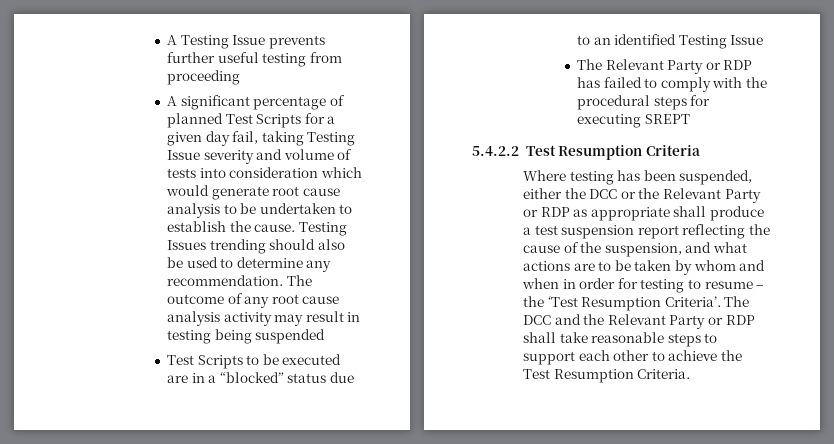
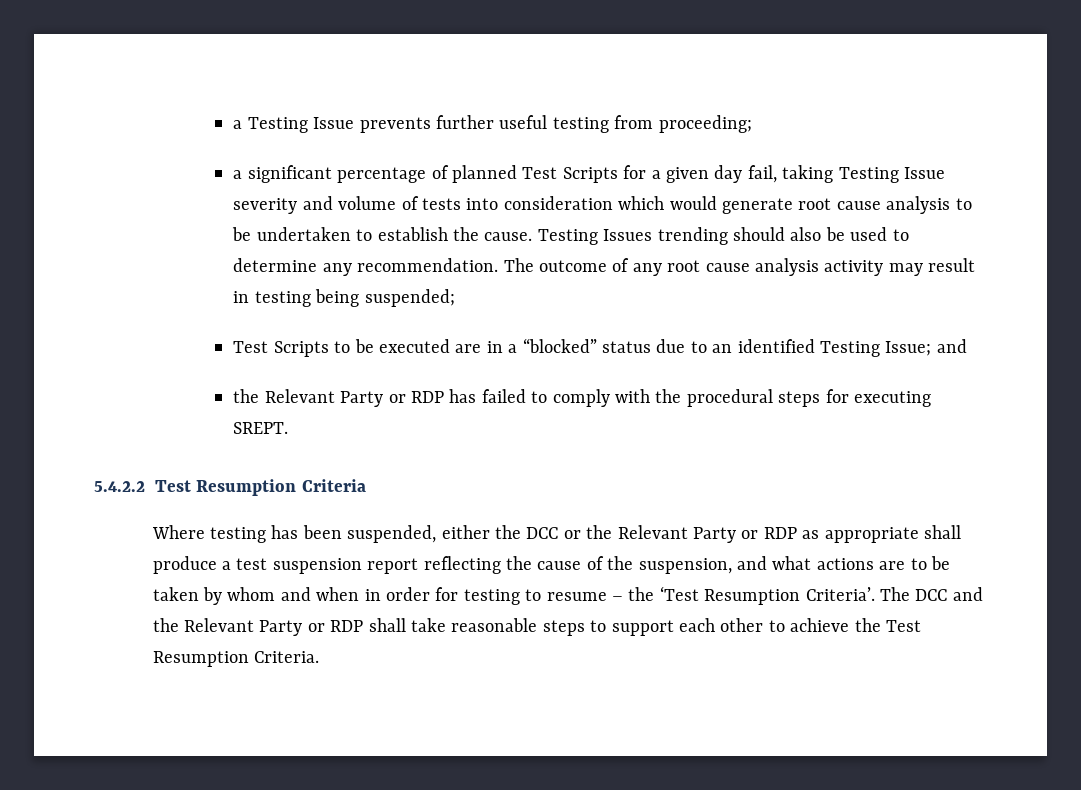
- A Testing Issue prevents further useful testing from proceeding
- A significant percentage of planned Test Scripts for a given day fail, taking Testing Issue severity and volume of tests into consideration which would generate root cause analysis to be undertaken to establish the cause.
+ a Testing Issue prevents further useful testing from proceeding;
+ a significant percentage of planned Test Scripts for a given day fail, taking Testing Issue severity and volume of tests into consideration which would generate root cause analysis to be undertaken to establish the cause.
- The outcome of any root cause analysis activity may result in testing being suspended
+ The outcome of any root cause analysis activity may result in testing being suspended;
- Test Scripts to be executed are in a “blocked” status due to an identified Testing Issue
- The Relevant Party or RDP has failed to comply with the procedural steps for executing SREPT
+ Test Scripts to be executed are in a “blocked” status due to an identified Testing Issue; and
+ the Relevant Party or RDP has failed to comply with the procedural steps for executing SREPT.

